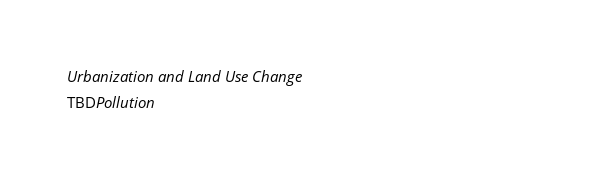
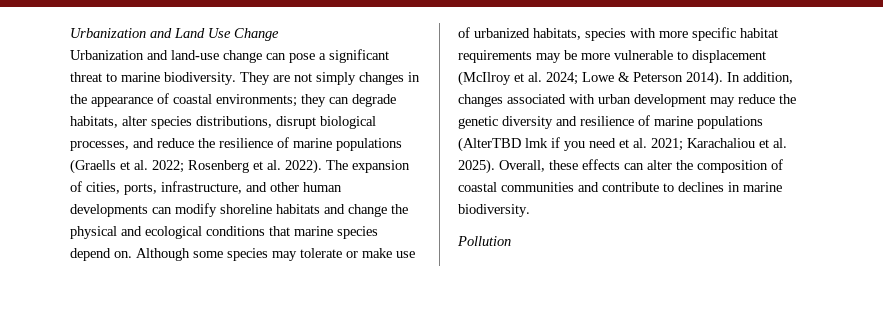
- TBDPollution
+ Urbanization and land-use change can pose a significant threat to marine biodiversity. They are not simply changes in the appearance of coastal environments; they can degrade habitats, alter species distributions, disrupt biological processes, and reduce the resilience of marine populations (Graells et al. 2022; Rosenberg et al. 2022). The expansion of cities, ports, infrastructure, and other human developments can modify shoreline habitats and change the physical and ecological conditions that marine species depend on. Although some species may tolerate or make use of urbanized habitats, species with more specific habitat requirements may be more vulnerable to displacement (McIlroy et al. 2024; Lowe & Peterson 2014). In addition, changes associated with urban development may reduce the genetic diversity and resilience of marine populations (AlterTBD lmk if you need et al. 2021; Karachaliou et al. 2025). Overall, these effects can alter the composition of coastal communities and contribute to declines in marine biodiversity.
+ Pollution

